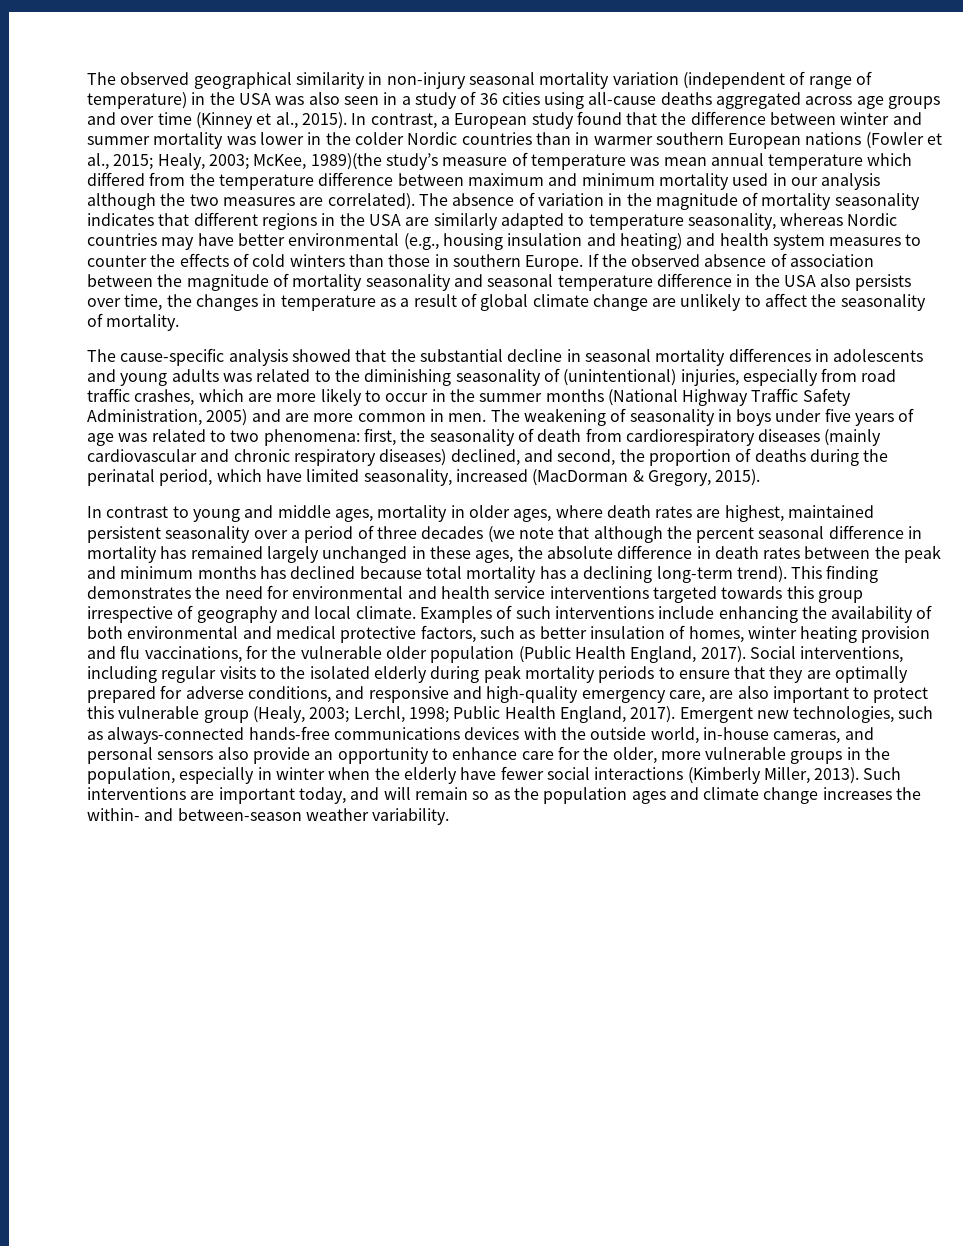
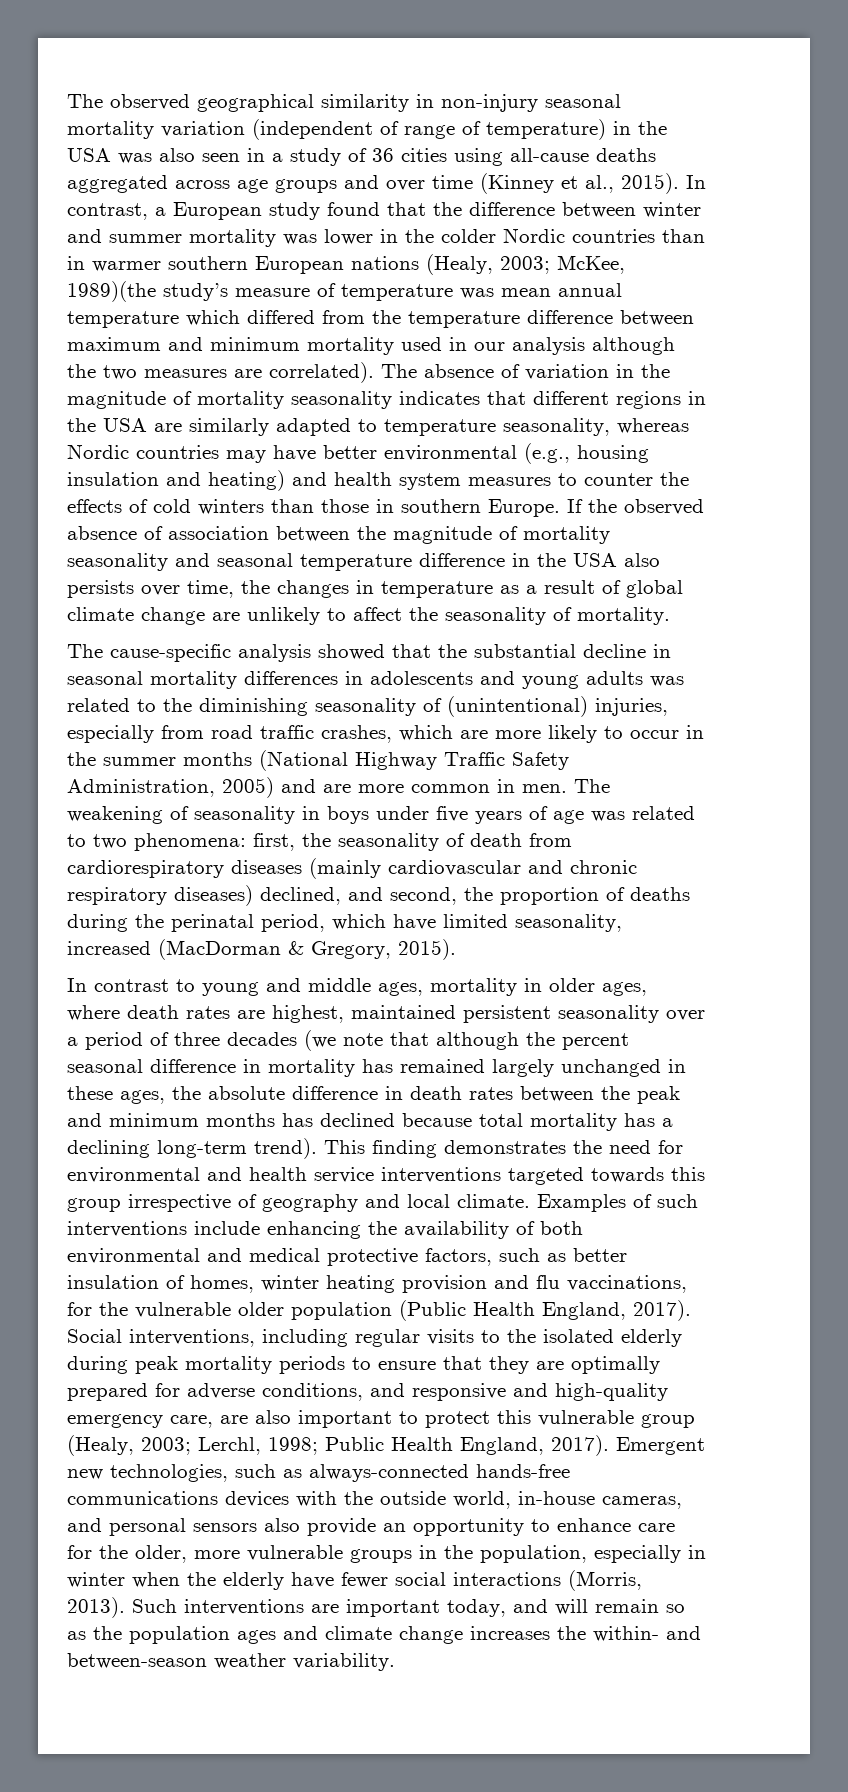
- In contrast, a European study found that the difference between winter and summer mortality was lower in the colder Nordic countries than in warmer southern European nations (Fowler et al., 2015; Healy, 2003; McKee, 1989)(the study’s measure of temperature was mean annual temperature which differed from the temperature difference between maximum and minimum mortality used in our analysis although the two measures are correlated).
+ In contrast, a European study found that the difference between winter and summer mortality was lower in the colder Nordic countries than in warmer southern European nations (Healy, 2003; McKee, 1989)(the study’s measure of temperature was mean annual temperature which differed from the temperature difference between maximum and minimum mortality used in our analysis although the two measures are correlated).
- Emergent new technologies, such as always-connected hands-free communications devices with the outside world, in-house cameras, and personal sensors also provide an opportunity to enhance care for the older, more vulnerable groups in the population, especially in winter when the elderly have fewer social interactions (Kimberly Miller, 2013).
+ Emergent new technologies, such as always-connected hands-free communications devices with the outside world, in-house cameras, and personal sensors also provide an opportunity to enhance care for the older, more vulnerable groups in the population, especially in winter when the elderly have fewer social interactions (Morris, 2013).

